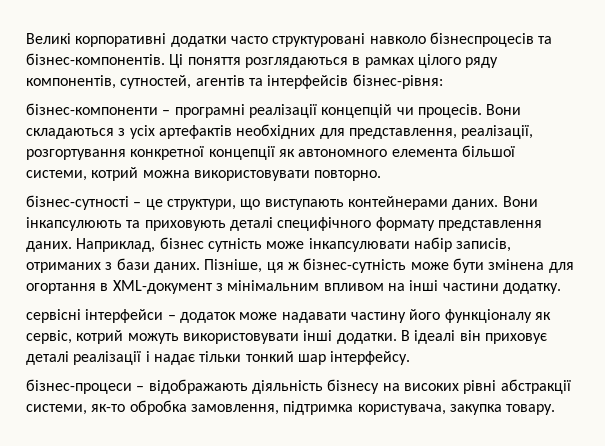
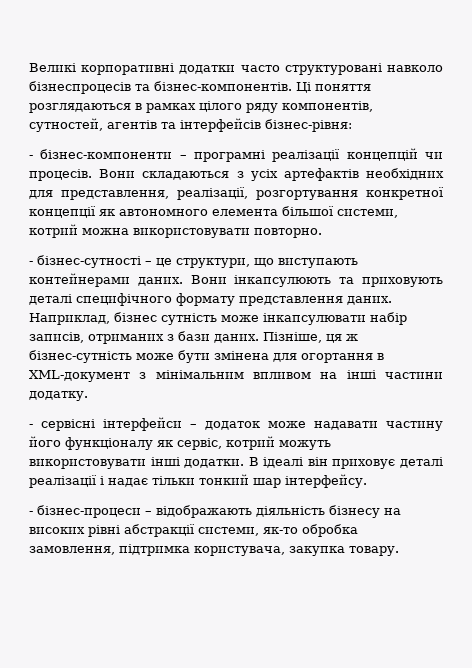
- бізнес-компоненти – програмні реалізації концепцій чи процесів.
+ - бізнес-компоненти – програмні реалізації концепцій чи процесів.
- бізнес-сутності – це структури, що виступають контейнерами даних.
+ - бізнес-сутності – це структури, що виступають контейнерами даних.
- сервісні інтерфейси – додаток може надавати частину його функціоналу як сервіс, котрий можуть використовувати інші додатки.
+ - сервісні інтерфейси – додаток може надавати частину його функціоналу як сервіс, котрий можуть використовувати інші додатки.
- бізнес-процеси – відображають діяльність бізнесу на високих рівні абстракції системи, як-то обробка замовлення, підтримка користувача, закупка товару.
+ - бізнес-процеси – відображають діяльність бізнесу на високих рівні абстракції системи, як-то обробка замовлення, підтримка користувача, закупка товару.

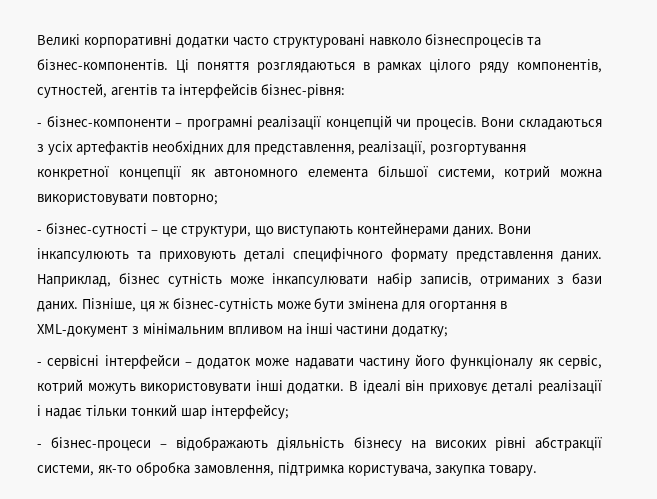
- Вони складаються з усіх артефактів необхідних для представлення, реалізації, розгортування конкретної концепції як автономного елемента більшої системи, котрий можна використовувати повторно.
+ Вони складаються з усіх артефактів необхідних для представлення, реалізації, розгортування конкретної концепції як автономного елемента більшої системи, котрий можна використовувати повторно;
- Пізніше, ця ж бізнес-сутність може бути змінена для огортання в XML-документ з мінімальним впливом на інші частини додатку.
+ Пізніше, ця ж бізнес-сутність може бути змінена для огортання в XML-документ з мінімальним впливом на інші частини додатку;
- В ідеалі він приховує деталі реалізації і надає тільки тонкий шар інтерфейсу.
+ В ідеалі він приховує деталі реалізації і надає тільки тонкий шар інтерфейсу;

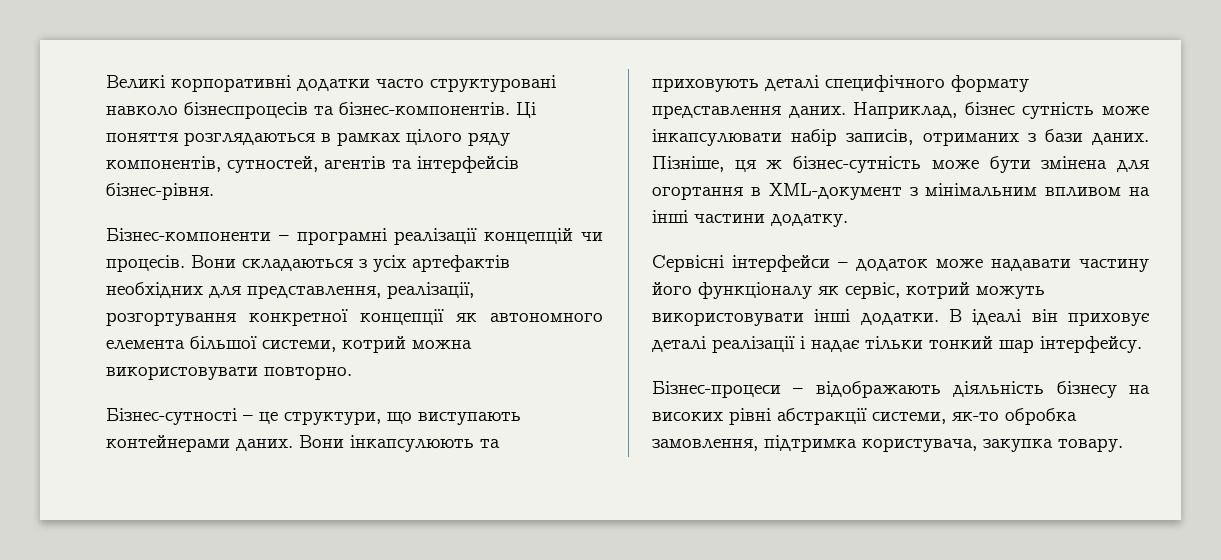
- Ці поняття розглядаються в рамках цілого ряду компонентів, сутностей, агентів та інтерфейсів бізнес-рівня:
- - бізнес-компоненти – програмні реалізації концепцій чи процесів.
+ Ці поняття розглядаються в рамках цілого ряду компонентів, сутностей, агентів та інтерфейсів бізнес-рівня.
+ Бізнес-компоненти – програмні реалізації концепцій чи процесів.
- Вони складаються з усіх артефактів необхідних для представлення, реалізації, розгортування конкретної концепції як автономного елемента більшої системи, котрий можна використовувати повторно;
- - бізнес-сутності – це структури, що виступають контейнерами даних.
+ Вони складаються з усіх артефактів необхідних для представлення, реалізації, розгортування конкретної концепції як автономного елемента більшої системи, котрий можна використовувати повторно.
+ Бізнес-сутності – це структури, що виступають контейнерами даних.
- Пізніше, ця ж бізнес-сутність може бути змінена для огортання в XML-документ з мінімальним впливом на інші частини додатку;
- - сервісні інтерфейси – додаток може надавати частину його функціоналу як сервіс, котрий можуть використовувати інші додатки.
+ Пізніше, ця ж бізнес-сутність може бути змінена для огортання в XML-документ з мінімальним впливом на інші частини додатку.
+ Сервісні інтерфейси – додаток може надавати частину його функціоналу як сервіс, котрий можуть використовувати інші додатки.
- В ідеалі він приховує деталі реалізації і надає тільки тонкий шар інтерфейсу;
- - бізнес-процеси – відображають діяльність бізнесу на високих рівні абстракції системи, як-то обробка замовлення, підтримка користувача, закупка товару.
+ В ідеалі він приховує деталі реалізації і надає тільки тонкий шар інтерфейсу.
+ Бізнес-процеси – відображають діяльність бізнесу на високих рівні абстракції системи, як-то обробка замовлення, підтримка користувача, закупка товару.

